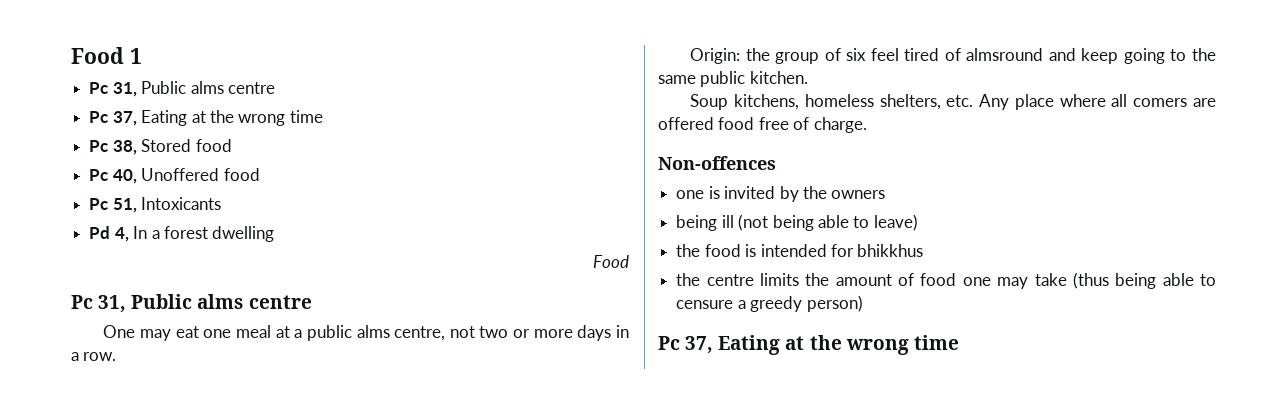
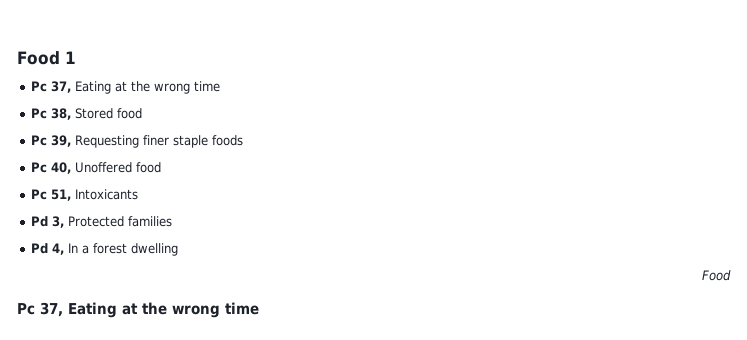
  Food 1
- Pc 31, Public alms centre
+ Pc 39, Requesting finer staple foods
+ Pd 3, Protected families
  Pd 4, In a forest dwelling
  Food
- Pc 31, Public alms centre
- One may eat one meal at a public alms centre, not two or more days in a row.
- Origin: the group of six feel tired of almsround and keep going to the same public kitchen.
- Soup kitchens, homeless shelters, etc. Any place where all comers are offered food free of charge.
- Non-offences
- one is invited by the owners
- being ill (not being able to leave)
- the food is intended for bhikkhus
- the centre limits the amount of food one may take (thus being able to censure a greedy person)

